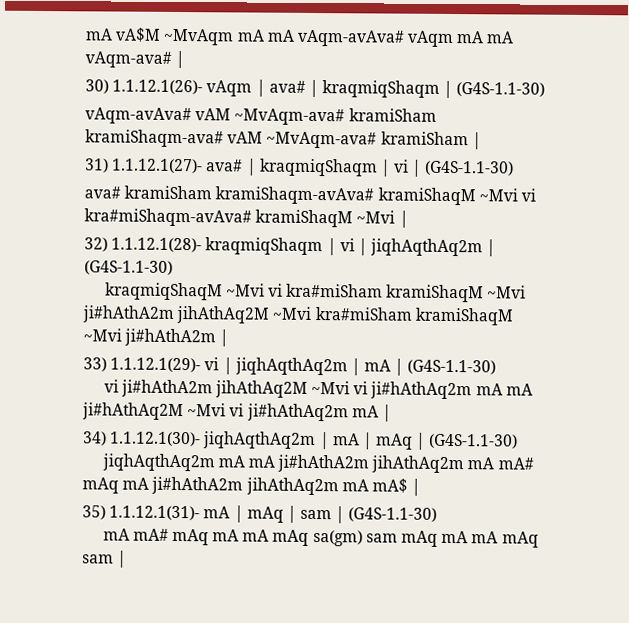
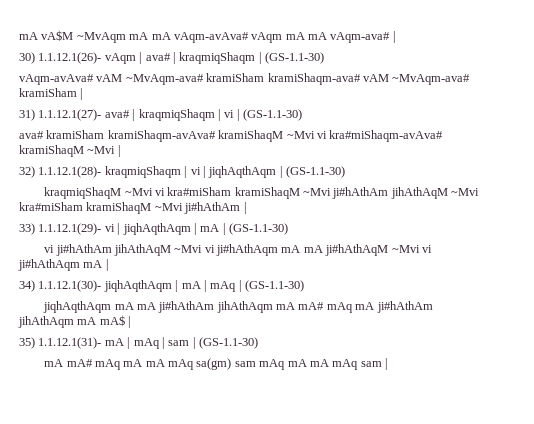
- 30) 1.1.12.1(26)- vAqm | ava# | kraqmiqShaqm | (G4S-1.1-30)
+ 30) 1.1.12.1(26)- vAqm | ava# | kraqmiqShaqm | (GS-1.1-30)
- 31) 1.1.12.1(27)- ava# | kraqmiqShaqm | vi | (G4S-1.1-30)
+ 31) 1.1.12.1(27)- ava# | kraqmiqShaqm | vi | (GS-1.1-30)
- 32) 1.1.12.1(28)- kraqmiqShaqm | vi | jiqhAqthAq2m | (G4S-1.1-30)
+ 32) 1.1.12.1(28)- kraqmiqShaqm | vi | jiqhAqthAqm | (GS-1.1-30)
- kraqmiqShaqM ~Mvi vi kra#miSham kramiShaqM ~Mvi ji#hAthA2m jihAthAq2M ~Mvi kra#miSham kramiShaqM ~Mvi ji#hAthA2m |
+ kraqmiqShaqM ~Mvi vi kra#miSham kramiShaqM ~Mvi ji#hAthAm jihAthAqM ~Mvi kra#miSham kramiShaqM ~Mvi ji#hAthAm |
- 33) 1.1.12.1(29)- vi | jiqhAqthAq2m | mA | (G4S-1.1-30)
- vi ji#hAthA2m jihAthAq2M ~Mvi vi ji#hAthAq2m mA mA ji#hAthAq2M ~Mvi vi ji#hAthAq2m mA |
+ 33) 1.1.12.1(29)- vi | jiqhAqthAqm | mA | (GS-1.1-30)
+ vi ji#hAthAm jihAthAqM ~Mvi vi ji#hAthAqm mA mA ji#hAthAqM ~Mvi vi ji#hAthAqm mA |
- 34) 1.1.12.1(30)- jiqhAqthAq2m | mA | mAq | (G4S-1.1-30)
- jiqhAqthAq2m mA mA ji#hAthA2m jihAthAq2m mA mA# mAq mA ji#hAthA2m jihAthAq2m mA mA$ |
+ 34) 1.1.12.1(30)- jiqhAqthAqm | mA | mAq | (GS-1.1-30)
+ jiqhAqthAqm mA mA ji#hAthAm jihAthAqm mA mA# mAq mA ji#hAthAm jihAthAqm mA mA$ |
- 35) 1.1.12.1(31)- mA | mAq | sam | (G4S-1.1-30)
+ 35) 1.1.12.1(31)- mA | mAq | sam | (GS-1.1-30)

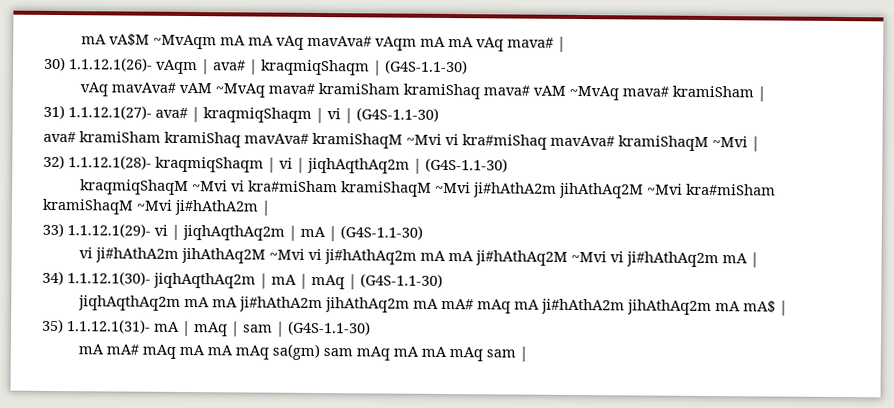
- mA vA$M ~MvAqm mA mA vAqm-avAva# vAqm mA mA vAqm-ava# |
+ mA vA$M ~MvAqm mA mA vAq mavAva# vAqm mA mA vAq mava# |
- 30) 1.1.12.1(26)- vAqm | ava# | kraqmiqShaqm | (GS-1.1-30)
- vAqm-avAva# vAM ~MvAqm-ava# kramiSham kramiShaqm-ava# vAM ~MvAqm-ava# kramiSham |
+ 30) 1.1.12.1(26)- vAqm | ava# | kraqmiqShaqm | (G4S-1.1-30)
+ vAq mavAva# vAM ~MvAq mava# kramiSham kramiShaq mava# vAM ~MvAq mava# kramiSham |
- 31) 1.1.12.1(27)- ava# | kraqmiqShaqm | vi | (GS-1.1-30)
+ 31) 1.1.12.1(27)- ava# | kraqmiqShaqm | vi | (G4S-1.1-30)
- ava# kramiSham kramiShaqm-avAva# kramiShaqM ~Mvi vi kra#miShaqm-avAva# kramiShaqM ~Mvi |
+ ava# kramiSham kramiShaq mavAva# kramiShaqM ~Mvi vi kra#miShaq mavAva# kramiShaqM ~Mvi |
- 32) 1.1.12.1(28)- kraqmiqShaqm | vi | jiqhAqthAqm | (GS-1.1-30)
+ 32) 1.1.12.1(28)- kraqmiqShaqm | vi | jiqhAqthAq2m | (G4S-1.1-30)
- kraqmiqShaqM ~Mvi vi kra#miSham kramiShaqM ~Mvi ji#hAthAm jihAthAqM ~Mvi kra#miSham kramiShaqM ~Mvi ji#hAthAm |
+ kraqmiqShaqM ~Mvi vi kra#miSham kramiShaqM ~Mvi ji#hAthA2m jihAthAq2M ~Mvi kra#miSham kramiShaqM ~Mvi ji#hAthA2m |
- 33) 1.1.12.1(29)- vi | jiqhAqthAqm | mA | (GS-1.1-30)
- vi ji#hAthAm jihAthAqM ~Mvi vi ji#hAthAqm mA mA ji#hAthAqM ~Mvi vi ji#hAthAqm mA |
+ 33) 1.1.12.1(29)- vi | jiqhAqthAq2m | mA | (G4S-1.1-30)
+ vi ji#hAthA2m jihAthAq2M ~Mvi vi ji#hAthAq2m mA mA ji#hAthAq2M ~Mvi vi ji#hAthAq2m mA |
- 34) 1.1.12.1(30)- jiqhAqthAqm | mA | mAq | (GS-1.1-30)
- jiqhAqthAqm mA mA ji#hAthAm jihAthAqm mA mA# mAq mA ji#hAthAm jihAthAqm mA mA$ |
+ 34) 1.1.12.1(30)- jiqhAqthAq2m | mA | mAq | (G4S-1.1-30)
+ jiqhAqthAq2m mA mA ji#hAthA2m jihAthAq2m mA mA# mAq mA ji#hAthA2m jihAthAq2m mA mA$ |
- 35) 1.1.12.1(31)- mA | mAq | sam | (GS-1.1-30)
+ 35) 1.1.12.1(31)- mA | mAq | sam | (G4S-1.1-30)

